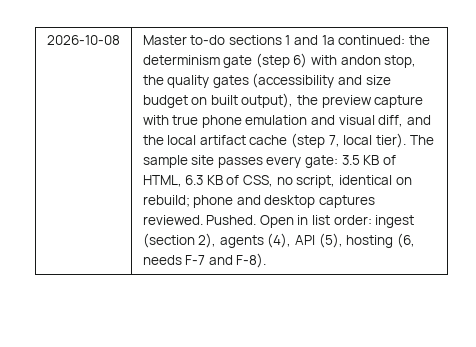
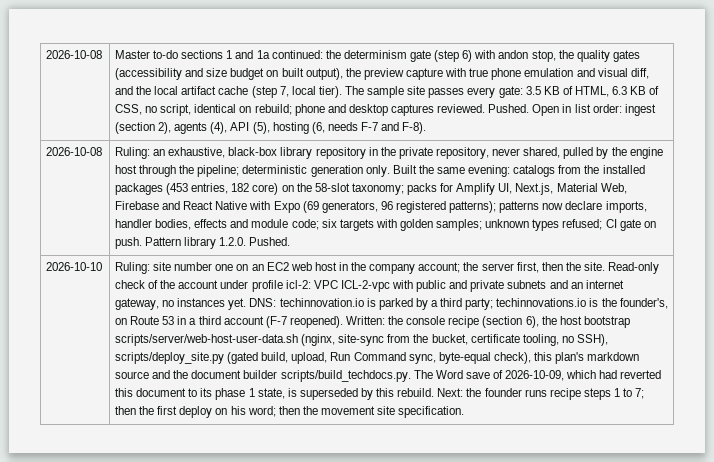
+ 2026-10-08 | Ruling: an exhaustive, black-box library repository in the private repository, never shared, pulled by the engine host through the pipeline; deterministic generation only. Built the same evening: catalogs from the installed packages (453 entries, 182 core) on the 58-slot taxonomy; packs for Amplify UI, Next.js, Material Web, Firebase and React Native with Expo (69 generators, 96 registered patterns); patterns now declare imports, handler bodies, effects and module code; six targets with golden samples; unknown types refused; CI gate on push. Pattern library 1.2.0. Pushed.
+ 2026-10-10 | Ruling: site number one on an EC2 web host in the company account; the server first, then the site. Read-only check of the account under profile icl-2: VPC ICL-2-vpc with public and private subnets and an internet gateway, no instances yet. DNS: techinnovation.io is parked by a third party; techinnovations.io is the founder's, on Route 53 in a third account (F-7 reopened). Written: the console recipe (section 6), the host bootstrap scripts/server/web-host-user-data.sh (nginx, site-sync from the bucket, certificate tooling, no SSH), scripts/deploy_site.py (gated build, upload, Run Command sync, byte-equal check), this plan's markdown source and the document builder scripts/build_techdocs.py. The Word save of 2026-10-09, which had reverted this document to its phase 1 state, is superseded by this rebuild. Next: the founder runs recipe steps 1 to 7; then the first deploy on his word; then the movement site specification.

